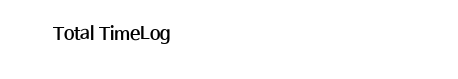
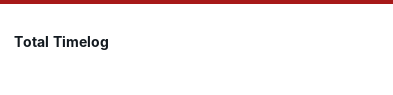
- Total TimeLog
+ Total Timelog

